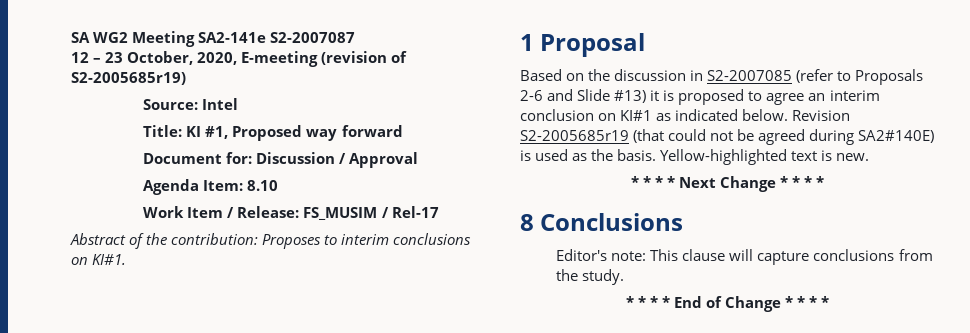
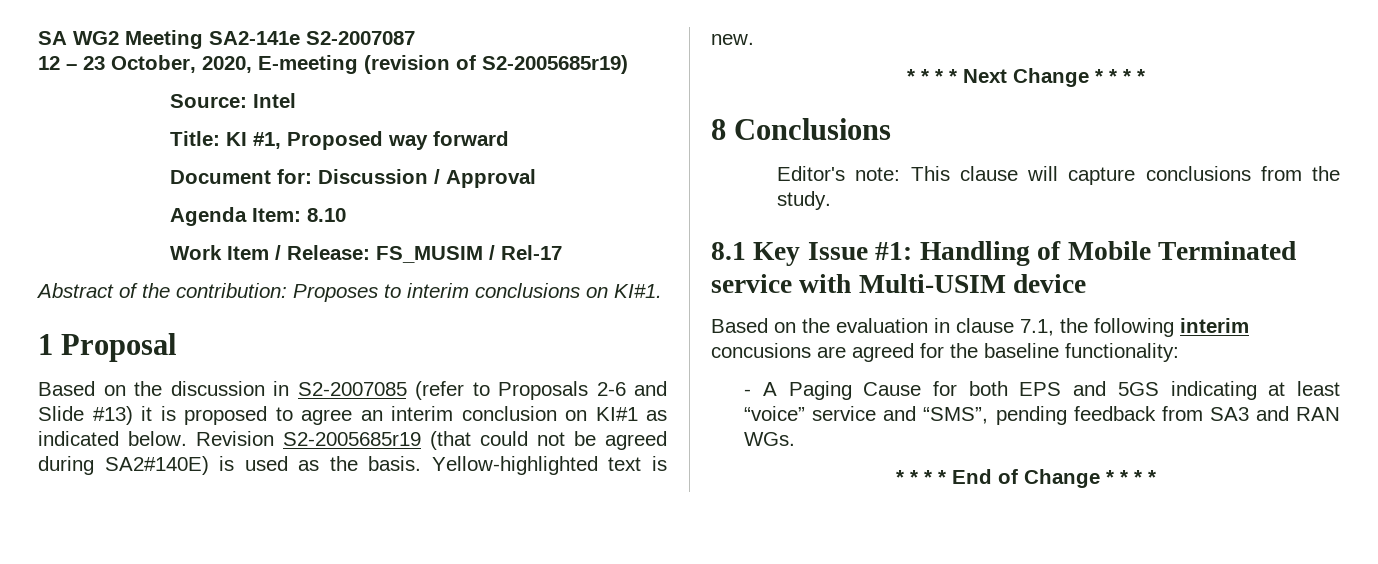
+ 8.1 Key Issue #1: Handling of Mobile Terminated service with Multi-USIM device
+ Based on the evaluation in clause 7.1, the following interim concusions are agreed for the baseline functionality:
+ - A Paging Cause for both EPS and 5GS indicating at least “voice” service and “SMS”, pending feedback from SA3 and RAN WGs.

